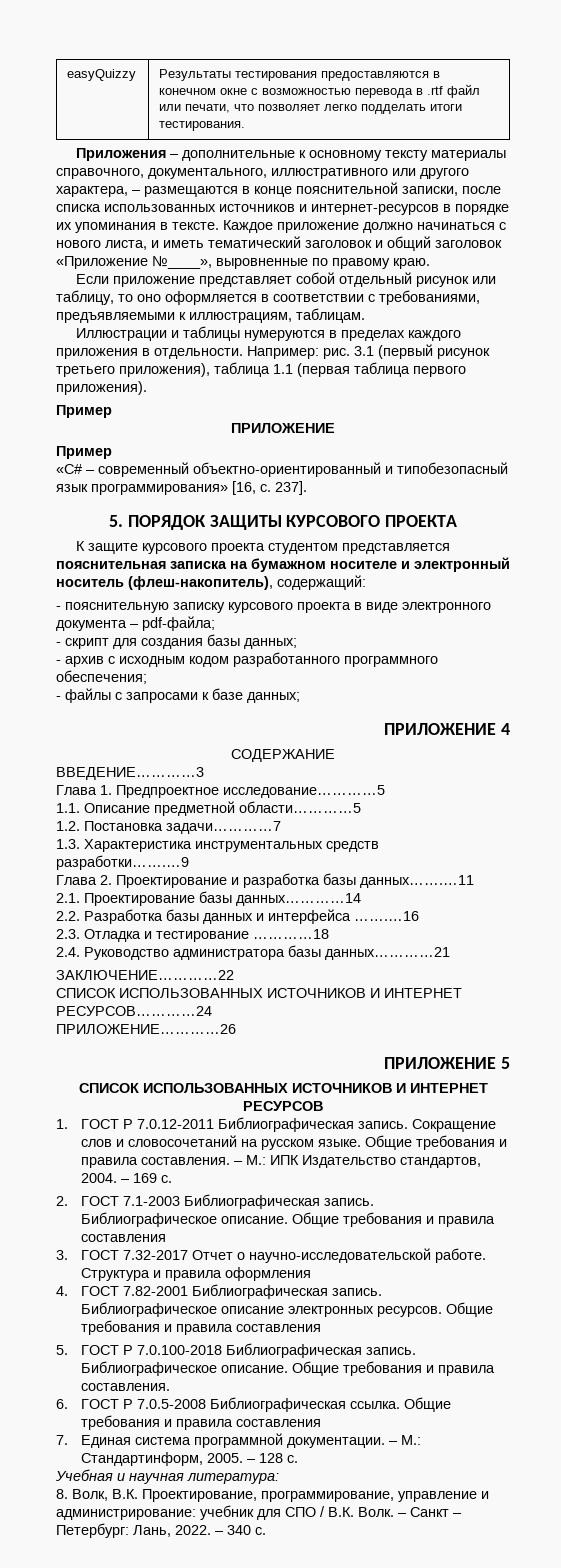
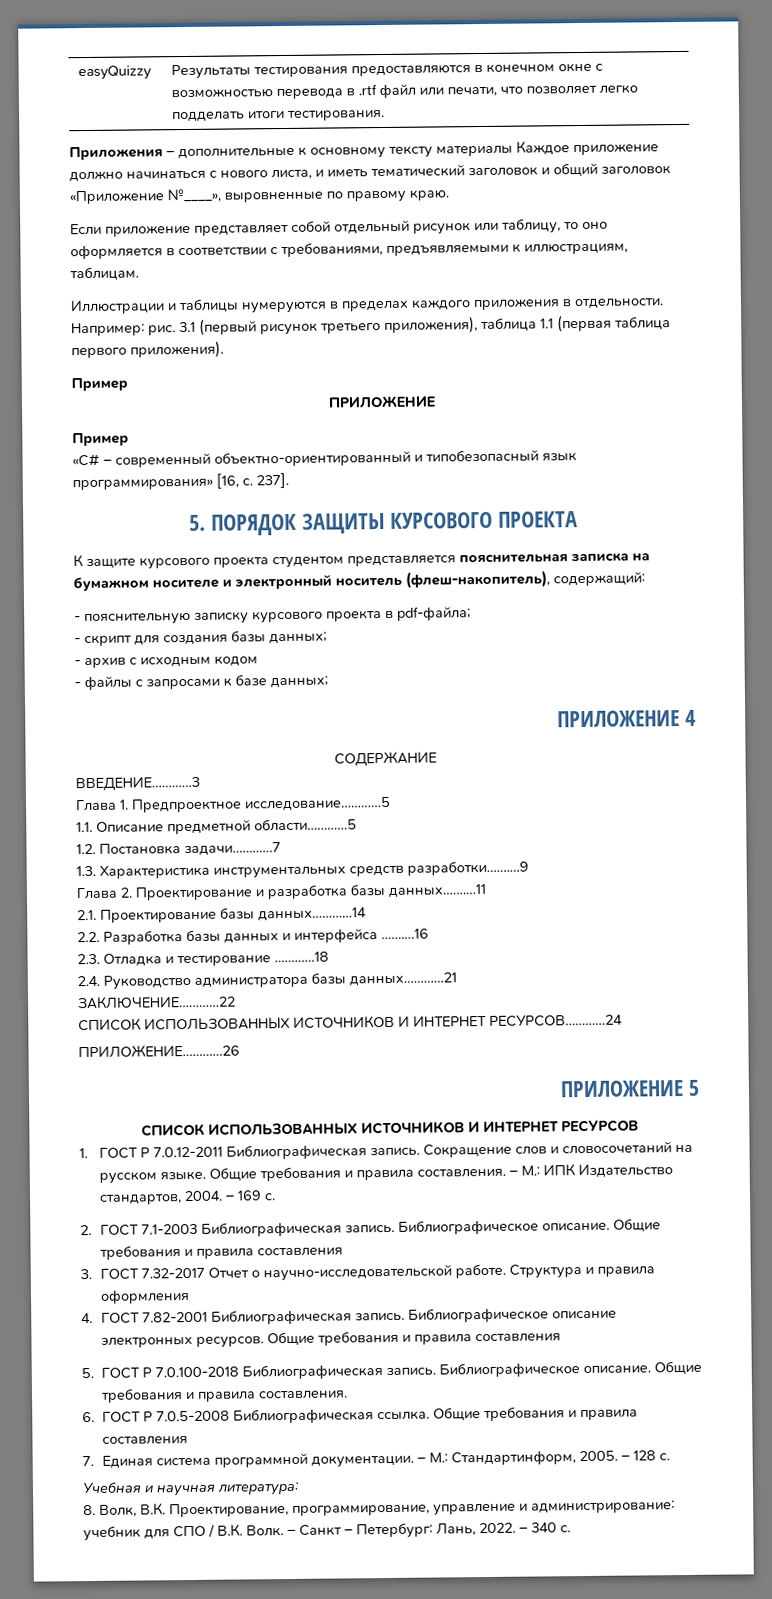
- Приложения – дополнительные к основному тексту материалы справочного, документального, иллюстративного или другого характера, – размещаются в конце пояснительной записки, после списка использованных источников и интернет-ресурсов в порядке их упоминания в тексте. Каждое приложение должно начинаться с нового листа, и иметь тематический заголовок и общий заголовок «Приложение №____», выровненные по правому краю.
+ Приложения – дополнительные к основному тексту материалы Каждое приложение должно начинаться с нового листа, и иметь тематический заголовок и общий заголовок «Приложение №____», выровненные по правому краю.
- - пояснительную записку курсового проекта в виде электронного документа – pdf-файла;
+ - пояснительную записку курсового проекта в pdf-файла;
- - архив с исходным кодом разработанного программного обеспечения;
+ - архив с исходным кодом

